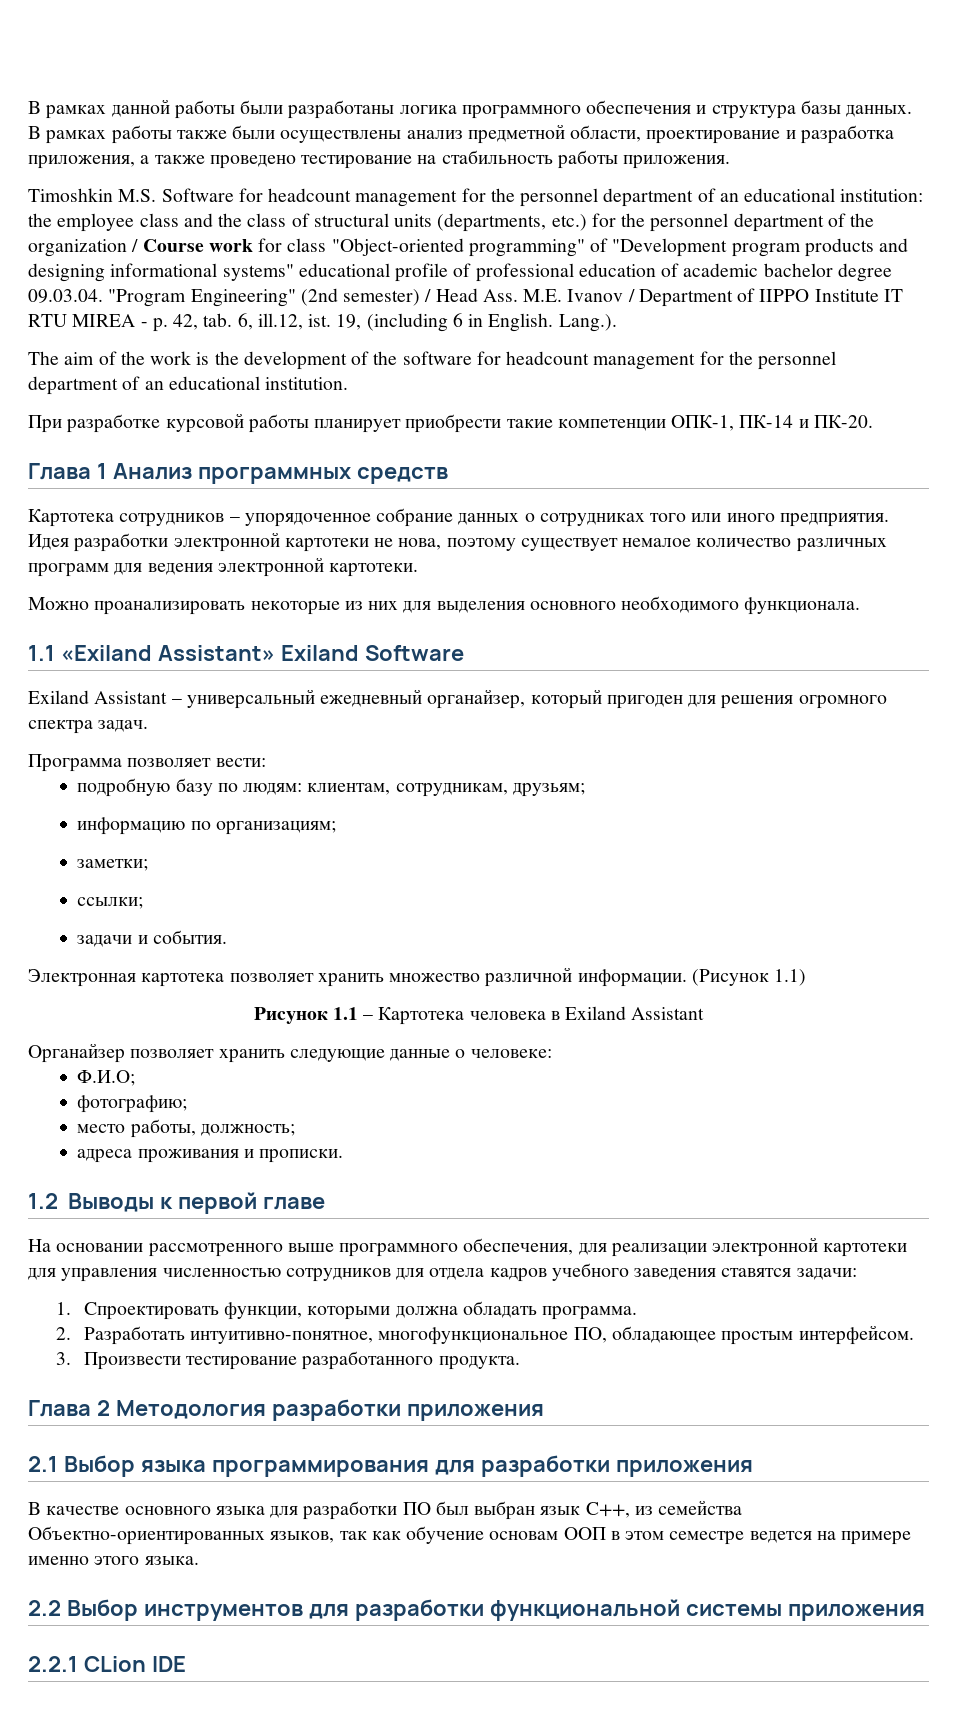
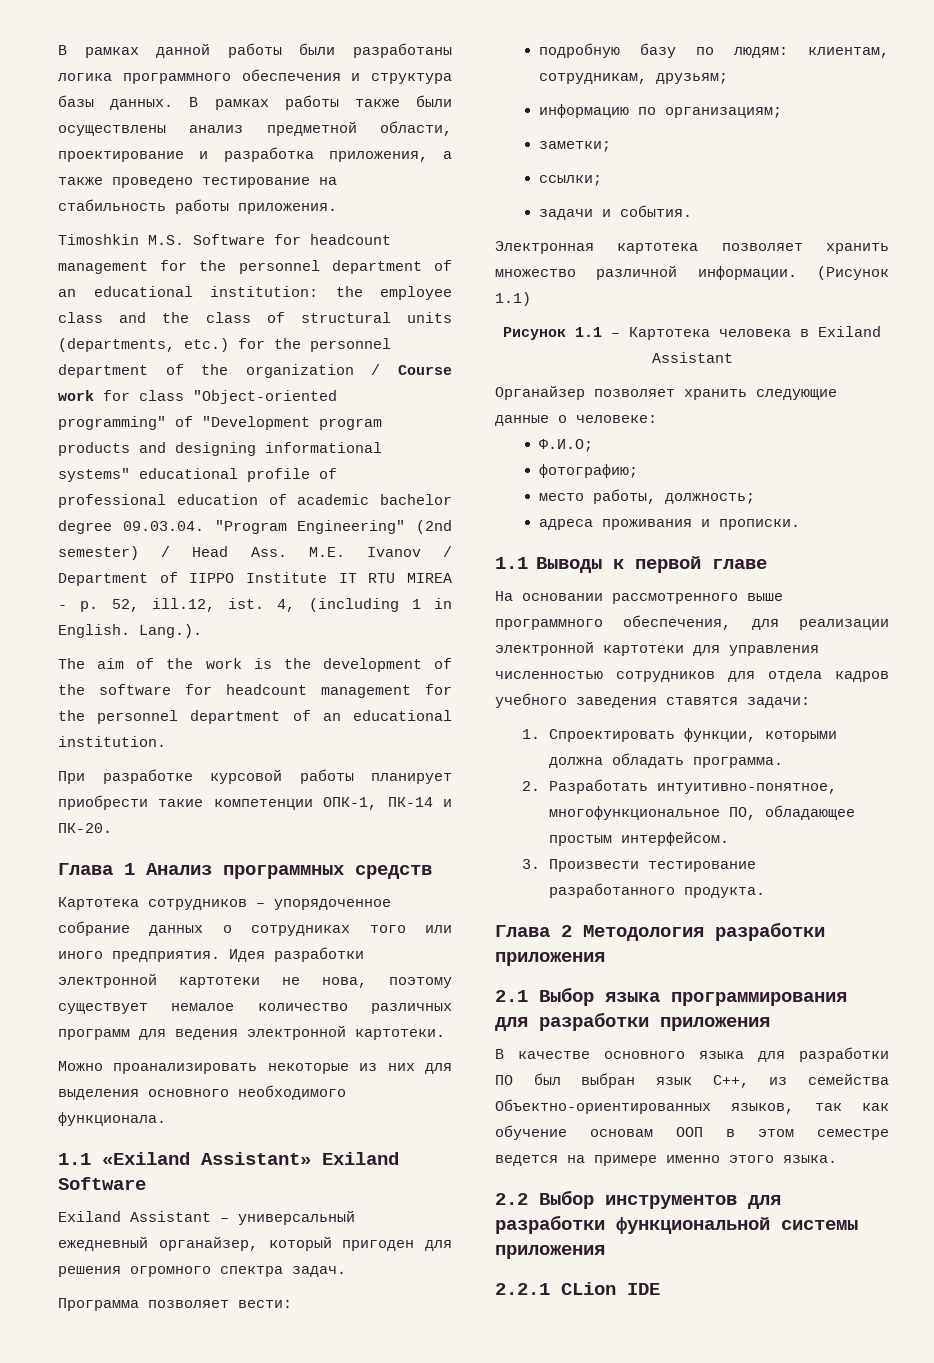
- the employee class and the class of structural units (departments, etc.) for the personnel department of the organization / Course work for class "Object-oriented programming" of "Development program products and designing informational systems" educational profile of professional education of academic bachelor degree 09.03.04. "Program Engineering" (2nd semester) / Head Ass. M.E. Ivanov / Department of IIPPO Institute IT RTU MIREA - p. 42, tab. 6, ill.12, ist. 19, (including 6 in English.
+ the employee class and the class of structural units (departments, etc.) for the personnel department of the organization / Course work for class "Object-oriented programming" of "Development program products and designing informational systems" educational profile of professional education of academic bachelor degree 09.03.04. "Program Engineering" (2nd semester) / Head Ass. M.E. Ivanov / Department of IIPPO Institute IT RTU MIREA - p. 52, ill.12, ist. 4, (including 1 in English.
- 1.2 Выводы к первой главе
+ 1.1 Выводы к первой главе

